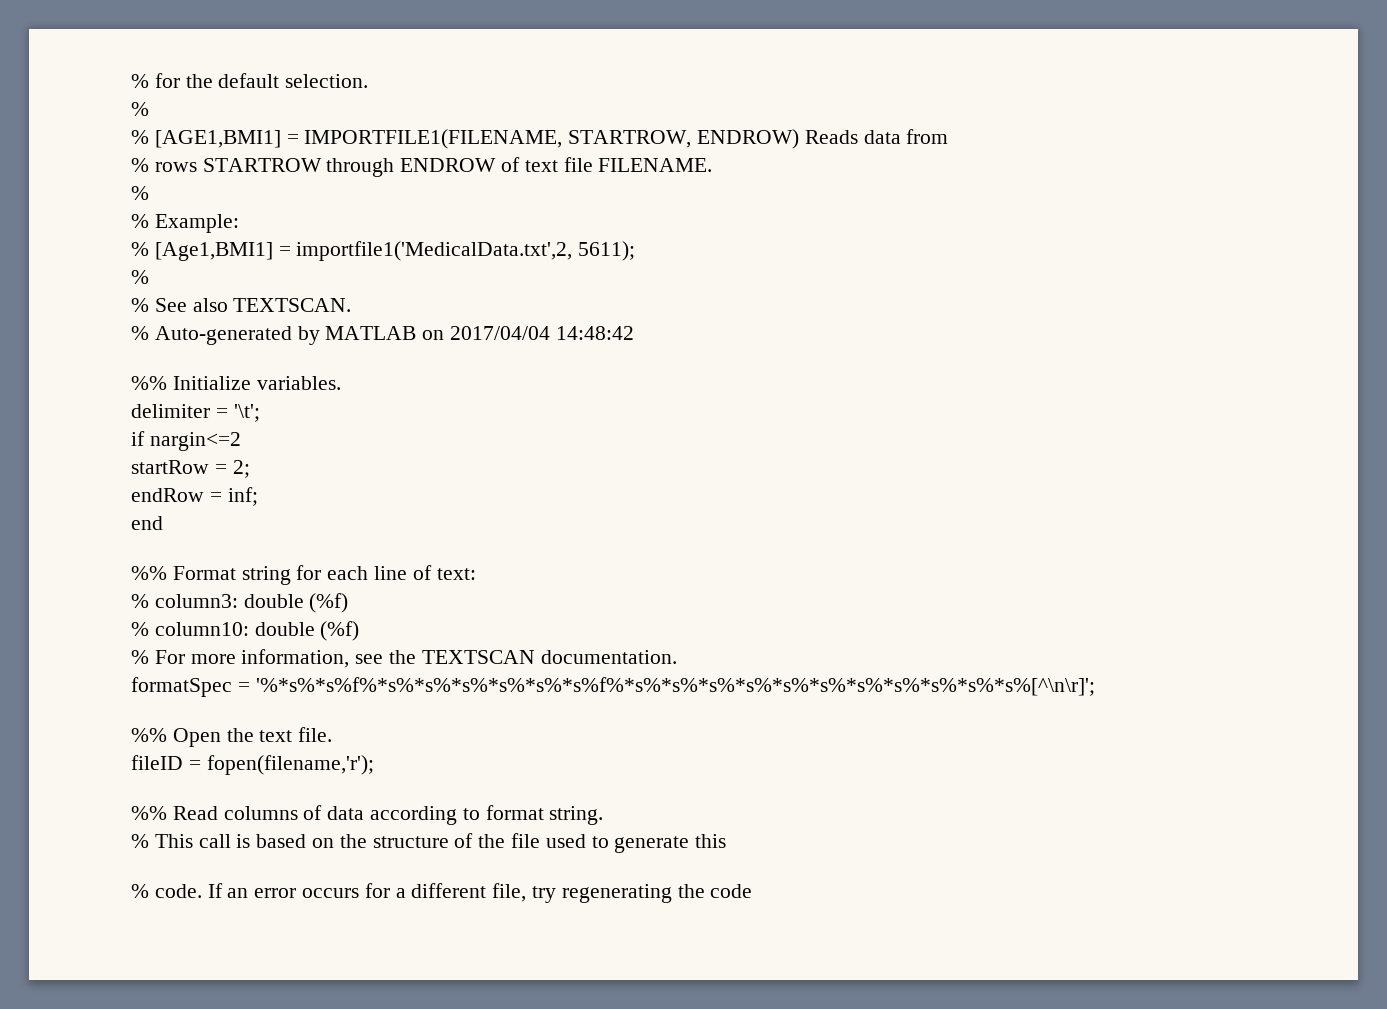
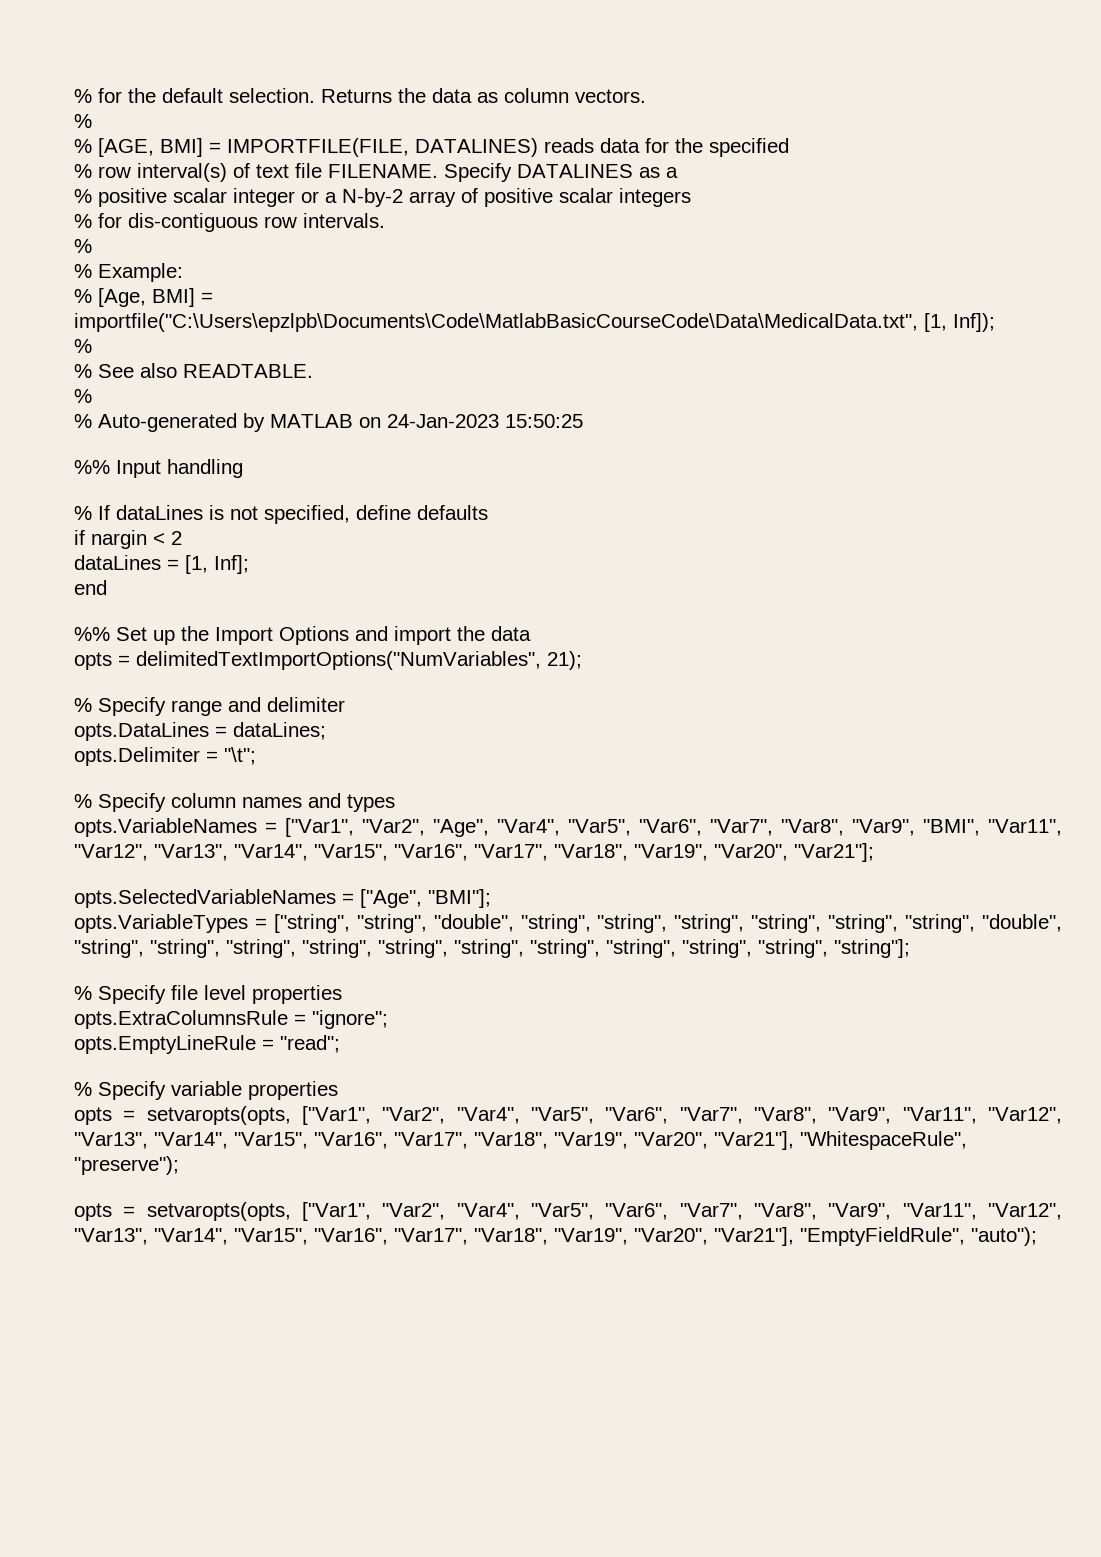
- % for the default selection.
+ % for the default selection. Returns the data as column vectors.
  %
- % [AGE1,BMI1] = IMPORTFILE1(FILENAME, STARTROW, ENDROW) Reads data from
- % rows STARTROW through ENDROW of text file FILENAME.
+ % [AGE, BMI] = IMPORTFILE(FILE, DATALINES) reads data for the specified
+ % row interval(s) of text file FILENAME. Specify DATALINES as a
+ % positive scalar integer or a N-by-2 array of positive scalar integers
+ % for dis-contiguous row intervals.
  %
  % Example:
- % [Age1,BMI1] = importfile1('MedicalData.txt',2, 5611);
+ % [Age, BMI] = importfile("C:\Users\epzlpb\Documents\Code\MatlabBasicCourseCode\Data\MedicalData.txt", [1, Inf]);
- % See also TEXTSCAN.
+ % See also READTABLE.
+ %
- % Auto-generated by MATLAB on 2017/04/04 14:48:42
- %% Initialize variables.
- delimiter = '\t';
- if nargin<=2
- startRow = 2;
- endRow = inf;
+ % Auto-generated by MATLAB on 24-Jan-2023 15:50:25
+ %% Input handling
+ % If dataLines is not specified, define defaults
+ if nargin < 2
+ dataLines = [1, Inf];
  end
- %% Format string for each line of text:
- % column3: double (%f)
- % column10: double (%f)
- % For more information, see the TEXTSCAN documentation.
- formatSpec = '%*s%*s%f%*s%*s%*s%*s%*s%*s%f%*s%*s%*s%*s%*s%*s%*s%*s%*s%*s%*s%[^\n\r]';
- %% Open the text file.
- fileID = fopen(filename,'r');
- %% Read columns of data according to format string.
- % This call is based on the structure of the file used to generate this
- % code. If an error occurs for a different file, try regenerating the code
+ %% Set up the Import Options and import the data
+ opts = delimitedTextImportOptions("NumVariables", 21);
+ % Specify range and delimiter
+ opts.DataLines = dataLines;
+ opts.Delimiter = "\t";
+ % Specify column names and types
+ opts.VariableNames = ["Var1", "Var2", "Age", "Var4", "Var5", "Var6", "Var7", "Var8", "Var9", "BMI", "Var11", "Var12", "Var13", "Var14", "Var15", "Var16", "Var17", "Var18", "Var19", "Var20", "Var21"];
+ opts.SelectedVariableNames = ["Age", "BMI"];
+ opts.VariableTypes = ["string", "string", "double", "string", "string", "string", "string", "string", "string", "double", "string", "string", "string", "string", "string", "string", "string", "string", "string", "string", "string"];
+ % Specify file level properties
+ opts.ExtraColumnsRule = "ignore";
+ opts.EmptyLineRule = "read";
+ % Specify variable properties
+ opts = setvaropts(opts, ["Var1", "Var2", "Var4", "Var5", "Var6", "Var7", "Var8", "Var9", "Var11", "Var12", "Var13", "Var14", "Var15", "Var16", "Var17", "Var18", "Var19", "Var20", "Var21"], "WhitespaceRule", "preserve");
+ opts = setvaropts(opts, ["Var1", "Var2", "Var4", "Var5", "Var6", "Var7", "Var8", "Var9", "Var11", "Var12", "Var13", "Var14", "Var15", "Var16", "Var17", "Var18", "Var19", "Var20", "Var21"], "EmptyFieldRule", "auto");

